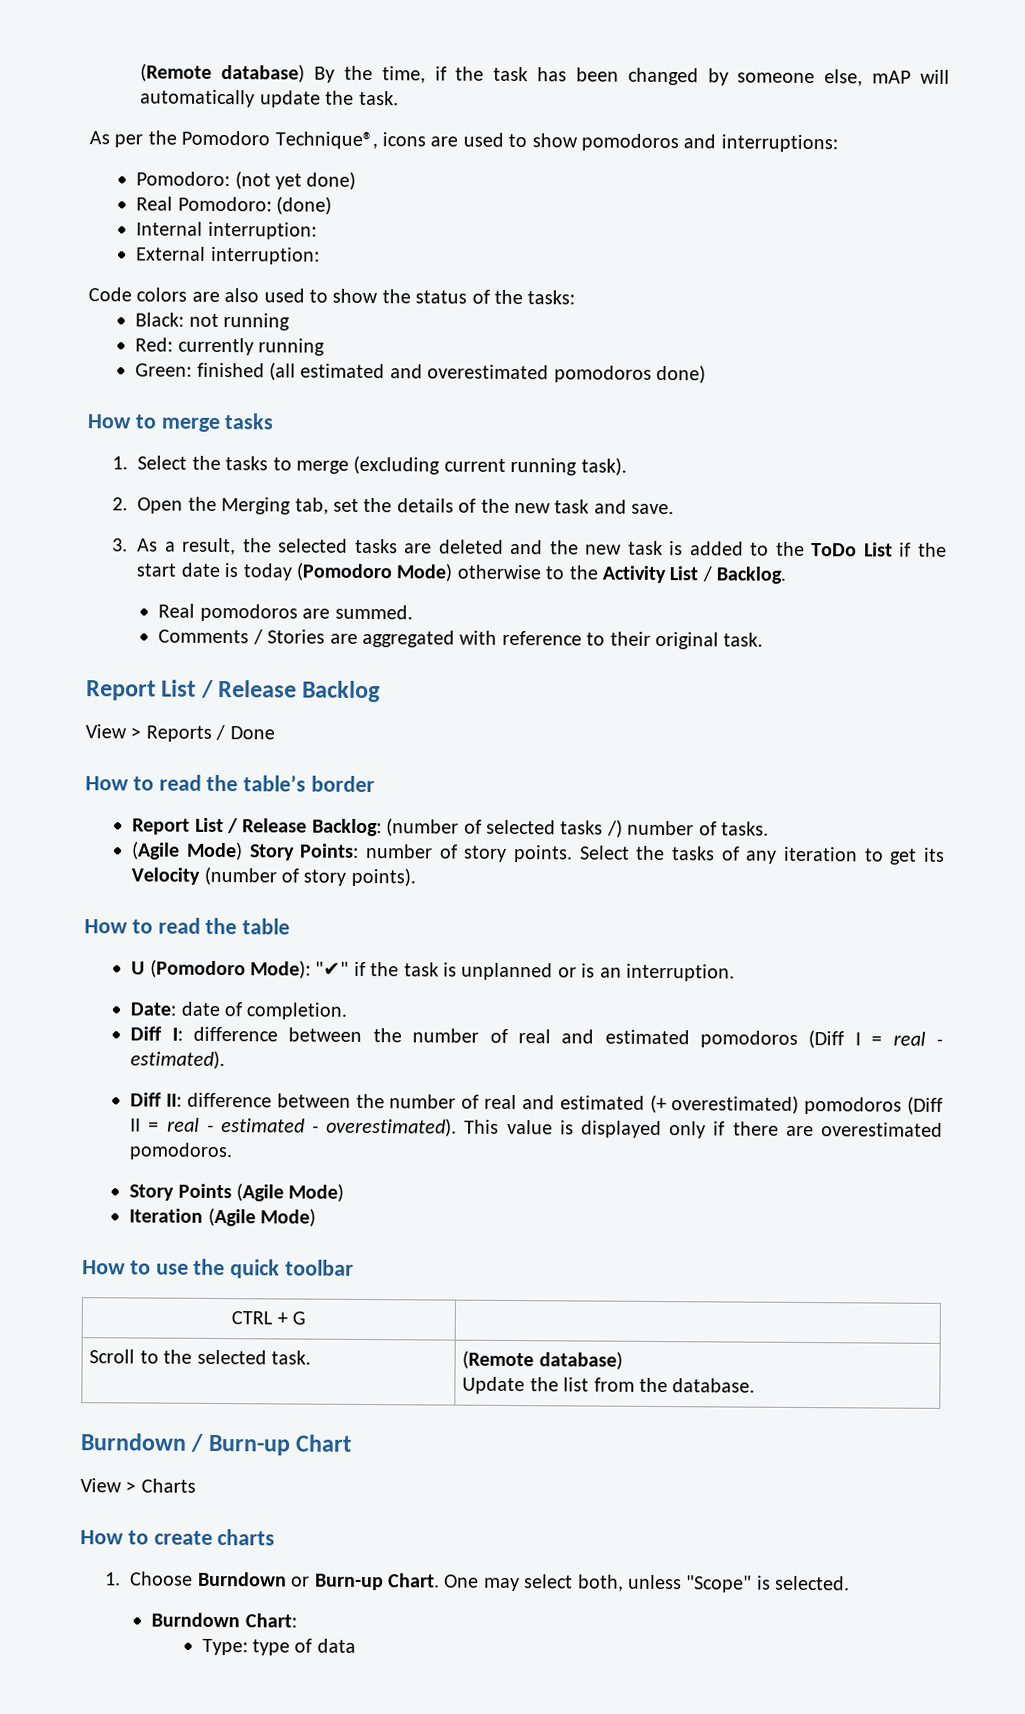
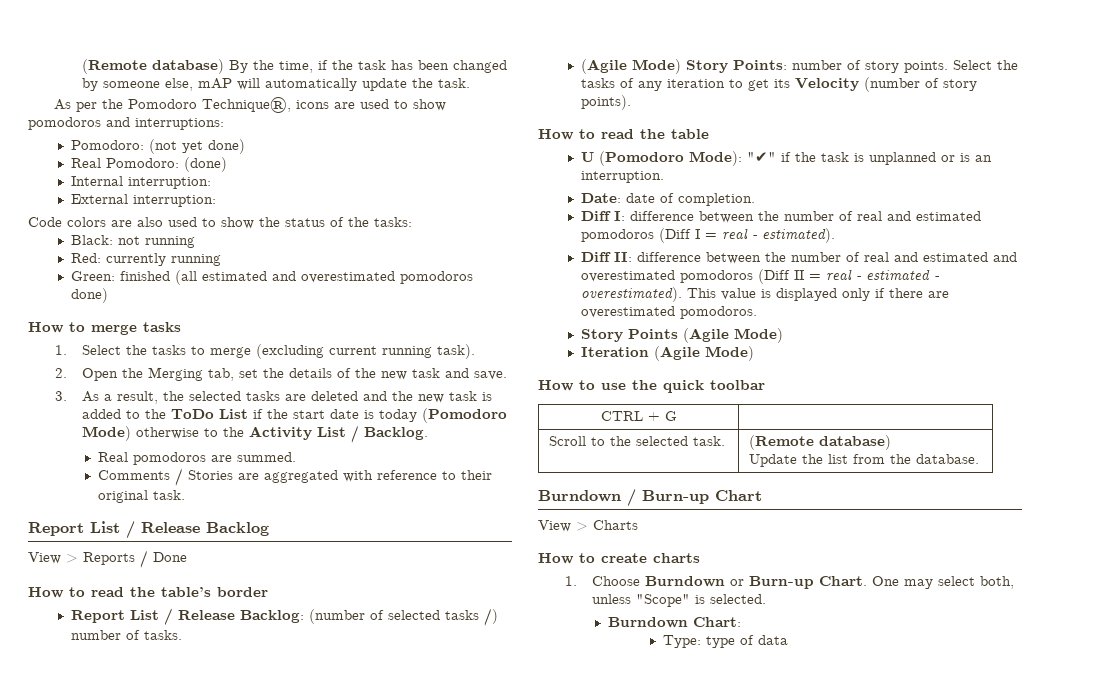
- Diff II: difference between the number of real and estimated (+ overestimated) pomodoros (Diff II = real - estimated - overestimated).
+ Diff II: difference between the number of real and estimated and overestimated pomodoros (Diff II = real - estimated - overestimated).

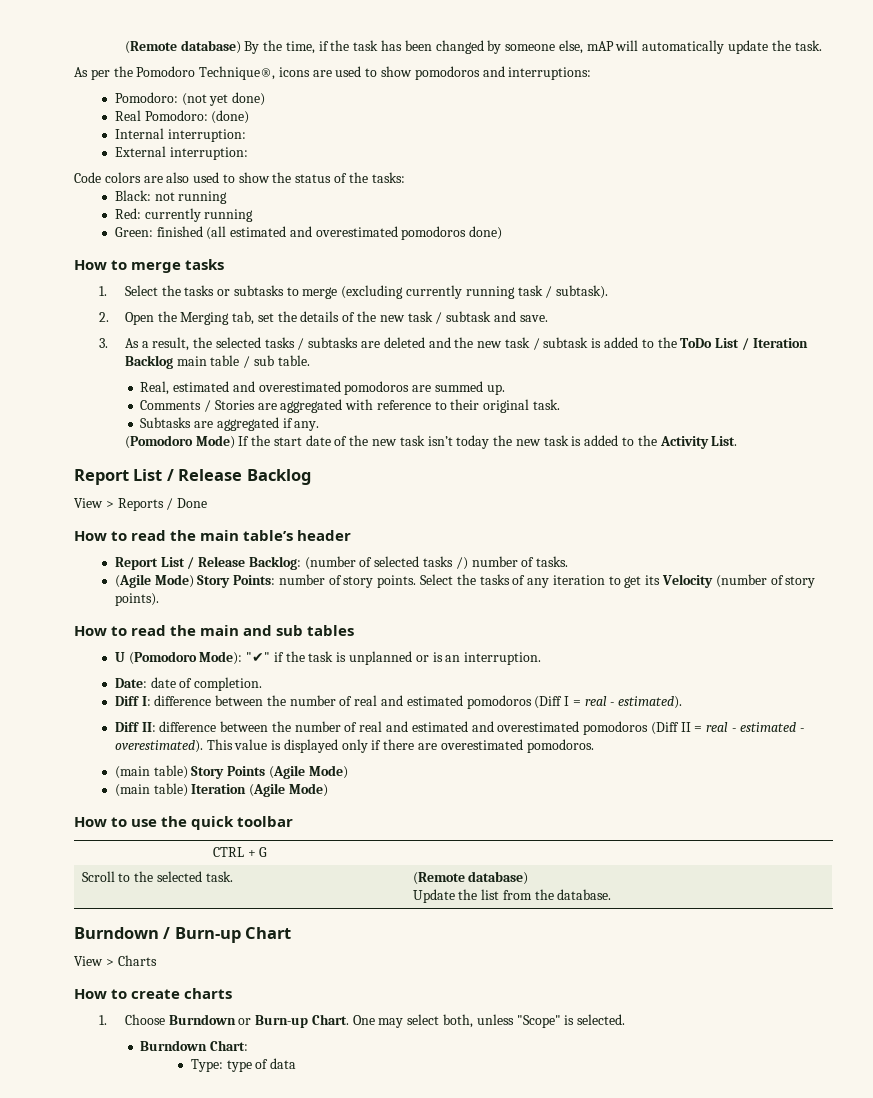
- 1. Select the tasks to merge (excluding current running task).
+ 1. Select the tasks or subtasks to merge (excluding currently running task / subtask).
- 2. Open the Merging tab, set the details of the new task and save.
+ 2. Open the Merging tab, set the details of the new task / subtask and save.
- 3. As a result, the selected tasks are deleted and the new task is added to the ToDo List if the start date is today (Pomodoro Mode) otherwise to the Activity List / Backlog.
- Real pomodoros are summed.
+ 3. As a result, the selected tasks / subtasks are deleted and the new task / subtask is added to the ToDo List / Iteration Backlog main table / sub table.
+ Real, estimated and overestimated pomodoros are summed up.
+ Subtasks are aggregated if any.
+ (Pomodoro Mode) If the start date of the new task isn’t today the new task is added to the Activity List.
- How to read the table’s border
+ How to read the main table’s header
- How to read the table
+ How to read the main and sub tables
- Story Points (Agile Mode)
+ (main table) Story Points (Agile Mode)
- Iteration (Agile Mode)
+ (main table) Iteration (Agile Mode)

